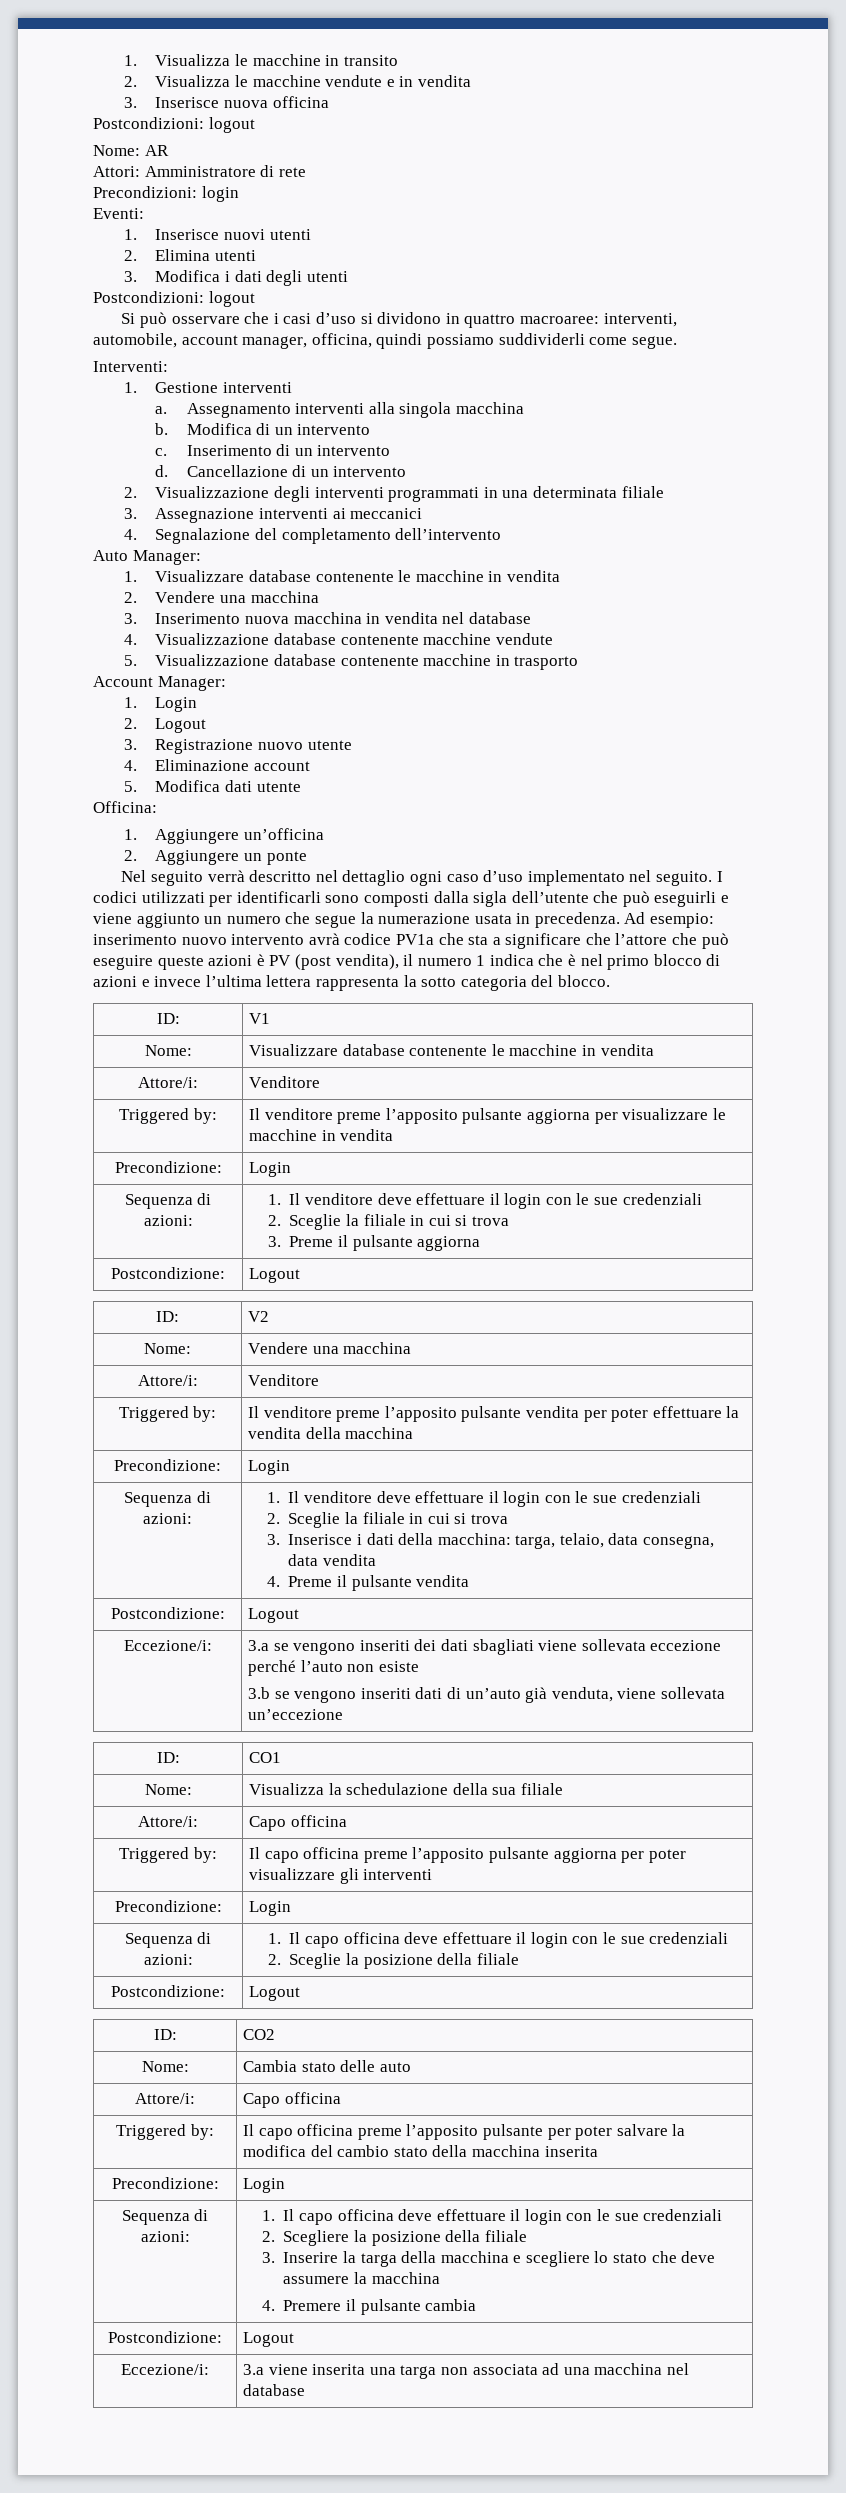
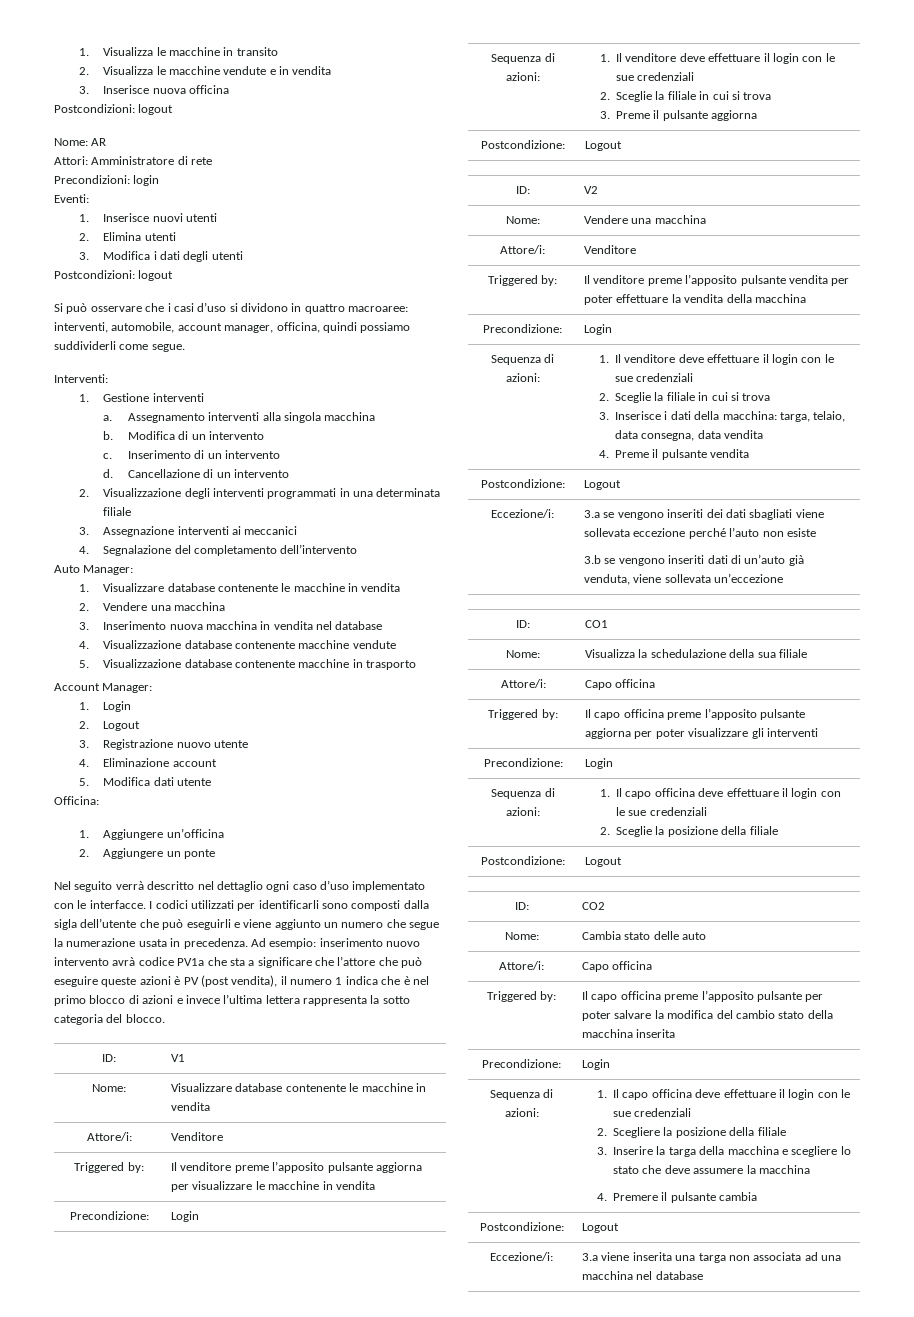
- Nel seguito verrà descritto nel dettaglio ogni caso d’uso implementato nel seguito.
+ Nel seguito verrà descritto nel dettaglio ogni caso d’uso implementato con le interfacce.

